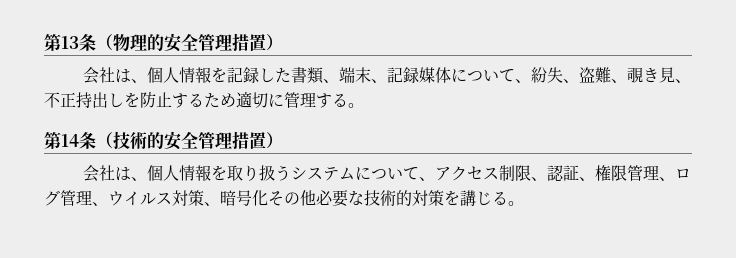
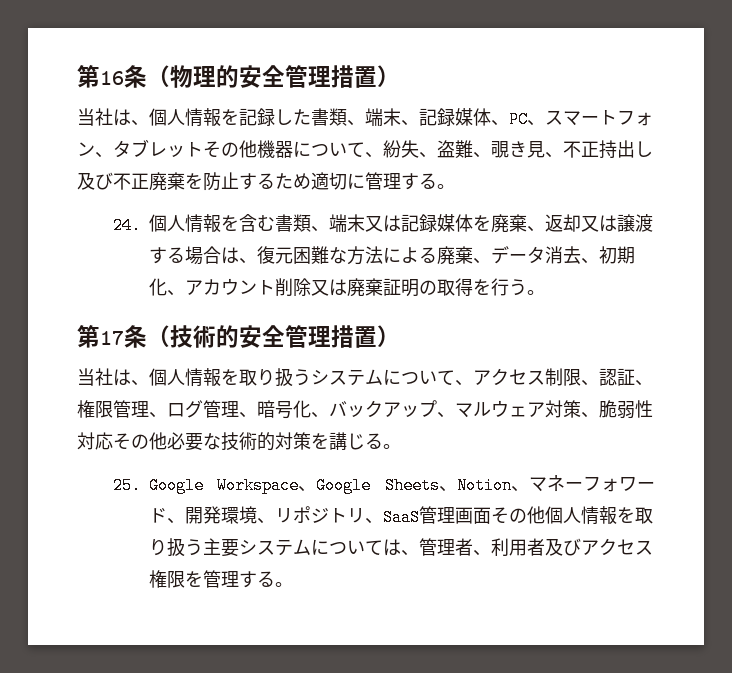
- 第13条（物理的安全管理措置）
+ 第16条（物理的安全管理措置）
- 会社は、個人情報を記録した書類、端末、記録媒体について、紛失、盗難、覗き見、不正持出しを防止するため適切に管理する。
+ 当社は、個人情報を記録した書類、端末、記録媒体、PC、スマートフォン、タブレットその他機器について、紛失、盗難、覗き見、不正持出し及び不正廃棄を防止するため適切に管理する。
- 第14条（技術的安全管理措置）
+ 24.個人情報を含む書類、端末又は記録媒体を廃棄、返却又は譲渡する場合は、復元困難な方法による廃棄、データ消去、初期化、アカウント削除又は廃棄証明の取得を行う。
+ 第17条（技術的安全管理措置）
- 会社は、個人情報を取り扱うシステムについて、アクセス制限、認証、権限管理、ログ管理、ウイルス対策、暗号化その他必要な技術的対策を講じる。
+ 当社は、個人情報を取り扱うシステムについて、アクセス制限、認証、権限管理、ログ管理、暗号化、バックアップ、マルウェア対策、脆弱性対応その他必要な技術的対策を講じる。
+ 25. Google Workspace、Google Sheets、Notion、マネーフォワード、開発環境、リポジトリ、SaaS管理画面その他個人情報を取り扱う主要システムについては、管理者、利用者及びアクセス権限を管理する。

